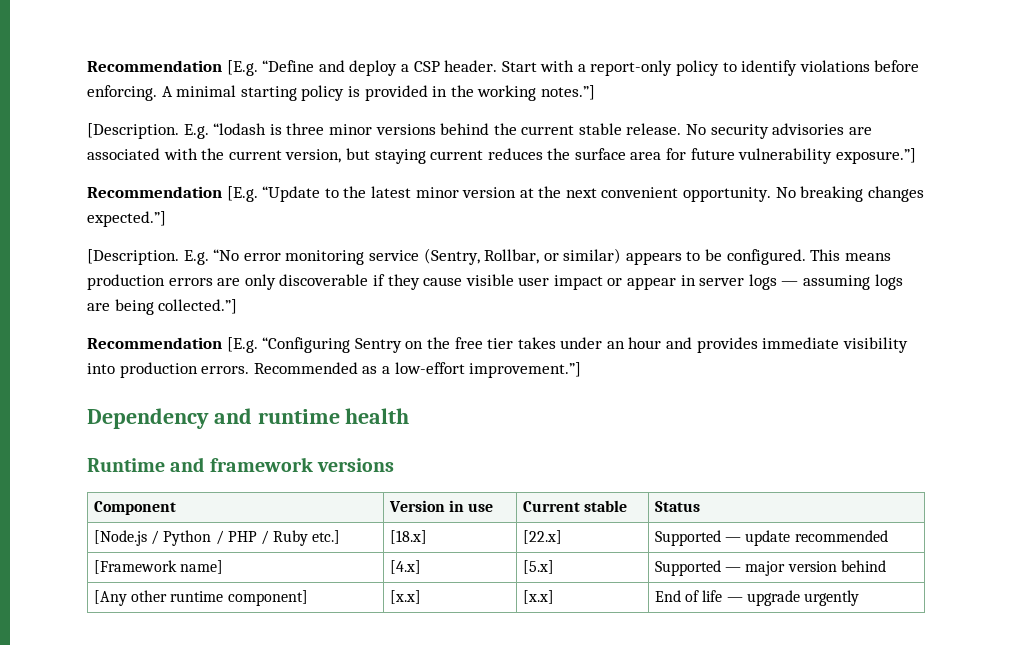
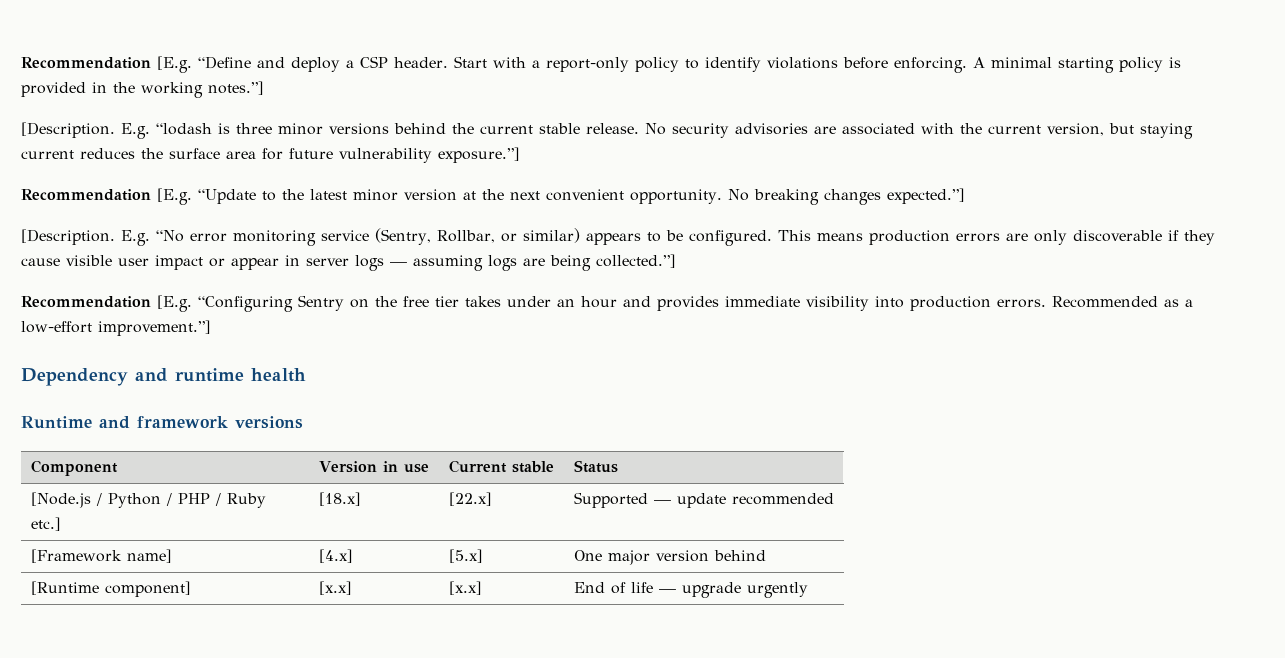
- [Framework name] | [4.x] | [5.x] | Supported — major version behind
+ [Framework name] | [4.x] | [5.x] | One major version behind
- [Any other runtime component] | [x.x] | [x.x] | End of life — upgrade urgently
+ [Runtime component] | [x.x] | [x.x] | End of life — upgrade urgently

